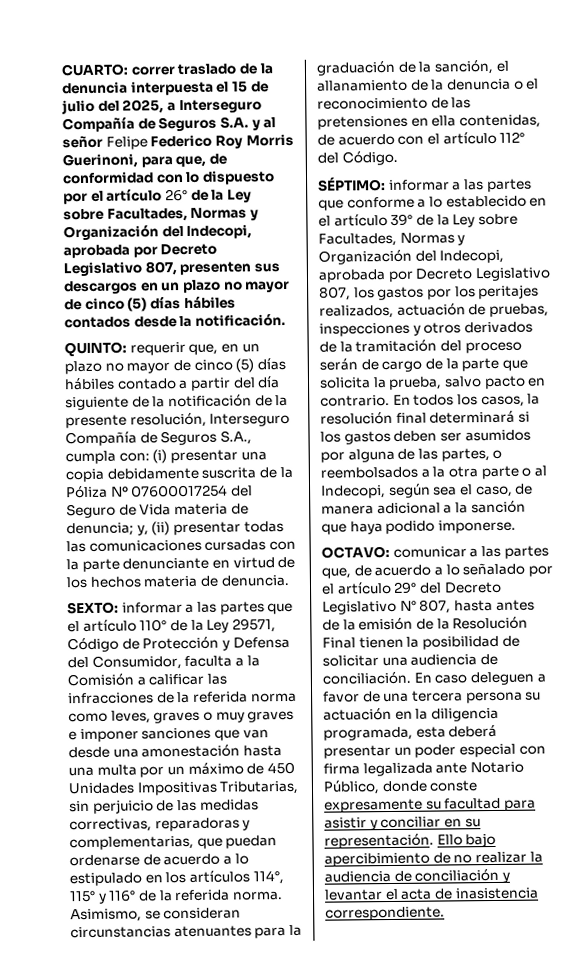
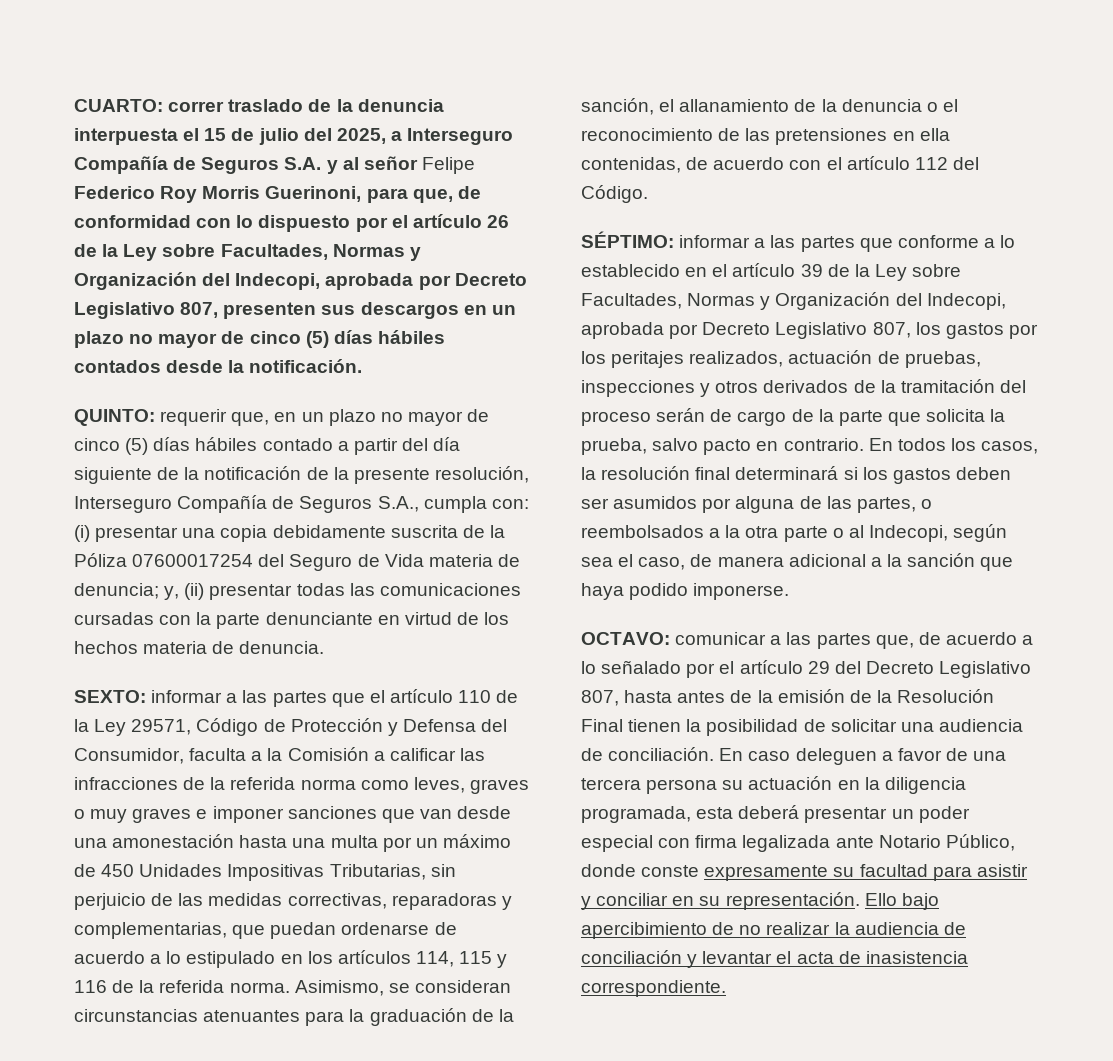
- correr traslado de la denuncia interpuesta el 15 de julio del 2025, a Interseguro Compañía de Seguros S.A. y al señor Felipe Federico Roy Morris Guerinoni, para que, de conformidad con lo dispuesto por el artículo 26° de la Ley sobre Facultades, Normas y Organización del Indecopi, aprobada por Decreto Legislativo 807, presenten sus descargos en un plazo no mayor de cinco (5) días hábiles contados desde la notificación.
+ correr traslado de la denuncia interpuesta el 15 de julio del 2025, a Interseguro Compañía de Seguros S.A. y al señor Felipe Federico Roy Morris Guerinoni, para que, de conformidad con lo dispuesto por el artículo 26 de la Ley sobre Facultades, Normas y Organización del Indecopi, aprobada por Decreto Legislativo 807, presenten sus descargos en un plazo no mayor de cinco (5) días hábiles contados desde la notificación.
- (i) presentar una copia debidamente suscrita de la Póliza Nº 07600017254 del Seguro de Vida materia de denuncia;
+ (i) presentar una copia debidamente suscrita de la Póliza 07600017254 del Seguro de Vida materia de denuncia;
- informar a las partes que el artículo 110° de la Ley 29571, Código de Protección y Defensa del Consumidor, faculta a la Comisión a calificar las infracciones de la referida norma como leves, graves o muy graves e imponer sanciones que van desde una amonestación hasta una multa por un máximo de 450 Unidades Impositivas Tributarias, sin perjuicio de las medidas correctivas, reparadoras y complementarias, que puedan ordenarse de acuerdo a lo estipulado en los artículos 114°, 115° y 116° de la referida norma.
+ informar a las partes que el artículo 110 de la Ley 29571, Código de Protección y Defensa del Consumidor, faculta a la Comisión a calificar las infracciones de la referida norma como leves, graves o muy graves e imponer sanciones que van desde una amonestación hasta una multa por un máximo de 450 Unidades Impositivas Tributarias, sin perjuicio de las medidas correctivas, reparadoras y complementarias, que puedan ordenarse de acuerdo a lo estipulado en los artículos 114, 115 y 116 de la referida norma.
- Asimismo, se consideran circunstancias atenuantes para la graduación de la sanción, el allanamiento de la denuncia o el reconocimiento de las pretensiones en ella contenidas, de acuerdo con el artículo 112° del Código.
+ Asimismo, se consideran circunstancias atenuantes para la graduación de la sanción, el allanamiento de la denuncia o el reconocimiento de las pretensiones en ella contenidas, de acuerdo con el artículo 112 del Código.
- SÉPTIMO: informar a las partes que conforme a lo establecido en el artículo 39° de la Ley sobre Facultades, Normas y Organización del Indecopi, aprobada por Decreto Legislativo 807, los gastos por los peritajes realizados, actuación de pruebas, inspecciones y otros derivados de la tramitación del proceso serán de cargo de la parte que solicita la prueba, salvo pacto en contrario.
+ SÉPTIMO: informar a las partes que conforme a lo establecido en el artículo 39 de la Ley sobre Facultades, Normas y Organización del Indecopi, aprobada por Decreto Legislativo 807, los gastos por los peritajes realizados, actuación de pruebas, inspecciones y otros derivados de la tramitación del proceso serán de cargo de la parte que solicita la prueba, salvo pacto en contrario.
- OCTAVO: comunicar a las partes que, de acuerdo a lo señalado por el artículo 29° del Decreto Legislativo N° 807, hasta antes de la emisión de la Resolución Final tienen la posibilidad de solicitar una audiencia de conciliación.
+ OCTAVO: comunicar a las partes que, de acuerdo a lo señalado por el artículo 29 del Decreto Legislativo 807, hasta antes de la emisión de la Resolución Final tienen la posibilidad de solicitar una audiencia de conciliación.

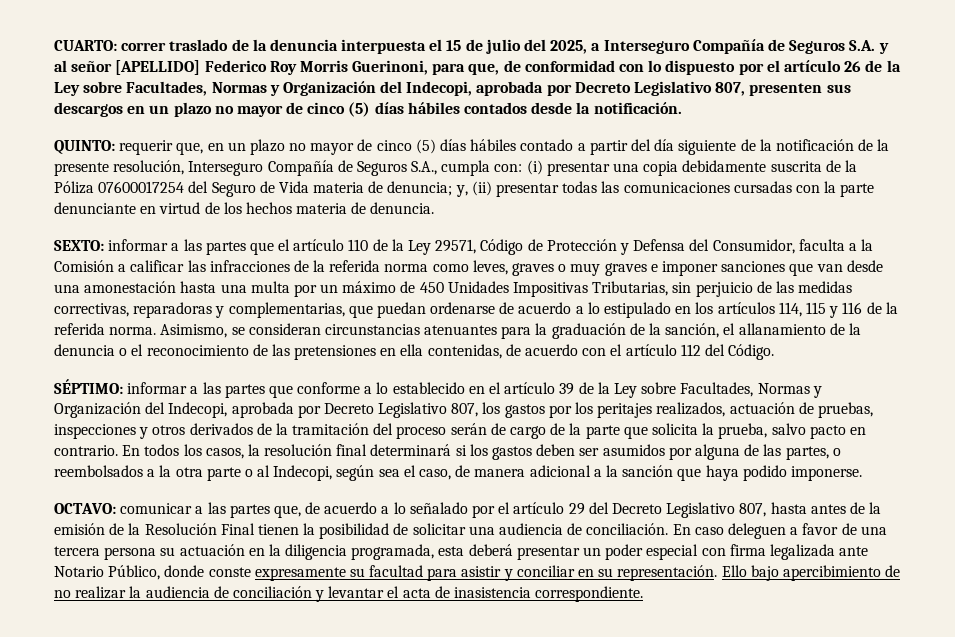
- correr traslado de la denuncia interpuesta el 15 de julio del 2025, a Interseguro Compañía de Seguros S.A. y al señor Felipe Federico Roy Morris Guerinoni, para que, de conformidad con lo dispuesto por el artículo 26 de la Ley sobre Facultades, Normas y Organización del Indecopi, aprobada por Decreto Legislativo 807, presenten sus descargos en un plazo no mayor de cinco (5) días hábiles contados desde la notificación.
+ correr traslado de la denuncia interpuesta el 15 de julio del 2025, a Interseguro Compañía de Seguros S.A. y al señor [APELLIDO] Federico Roy Morris Guerinoni, para que, de conformidad con lo dispuesto por el artículo 26 de la Ley sobre Facultades, Normas y Organización del Indecopi, aprobada por Decreto Legislativo 807, presenten sus descargos en un plazo no mayor de cinco (5) días hábiles contados desde la notificación.

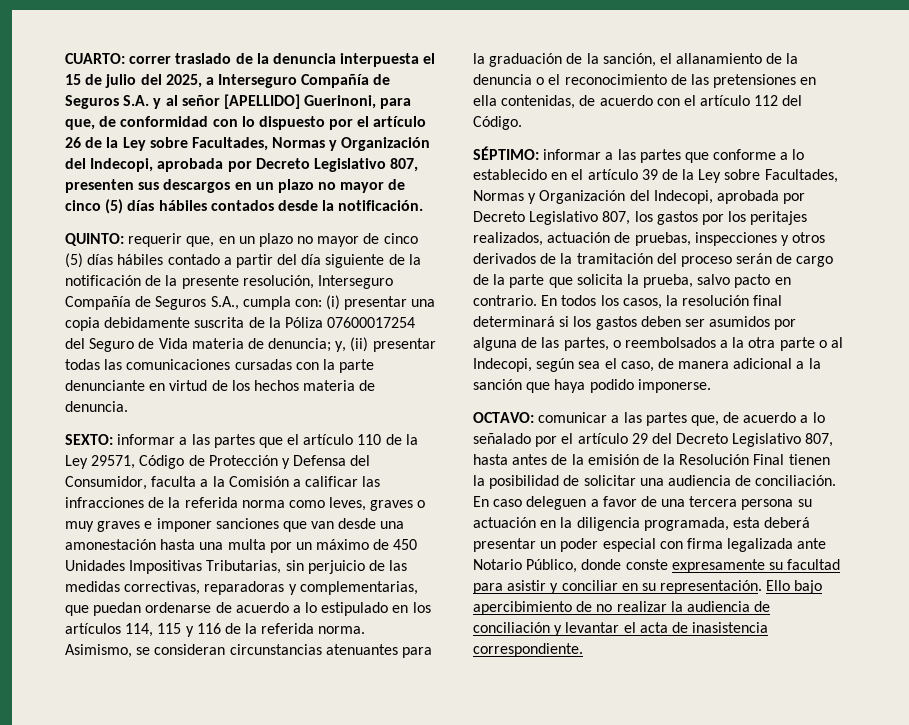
- correr traslado de la denuncia interpuesta el 15 de julio del 2025, a Interseguro Compañía de Seguros S.A. y al señor [APELLIDO] Federico Roy Morris Guerinoni, para que, de conformidad con lo dispuesto por el artículo 26 de la Ley sobre Facultades, Normas y Organización del Indecopi, aprobada por Decreto Legislativo 807, presenten sus descargos en un plazo no mayor de cinco (5) días hábiles contados desde la notificación.
+ correr traslado de la denuncia interpuesta el 15 de julio del 2025, a Interseguro Compañía de Seguros S.A. y al señor [APELLIDO] Guerinoni, para que, de conformidad con lo dispuesto por el artículo 26 de la Ley sobre Facultades, Normas y Organización del Indecopi, aprobada por Decreto Legislativo 807, presenten sus descargos en un plazo no mayor de cinco (5) días hábiles contados desde la notificación.

